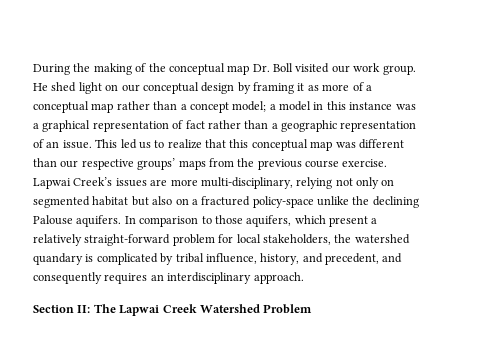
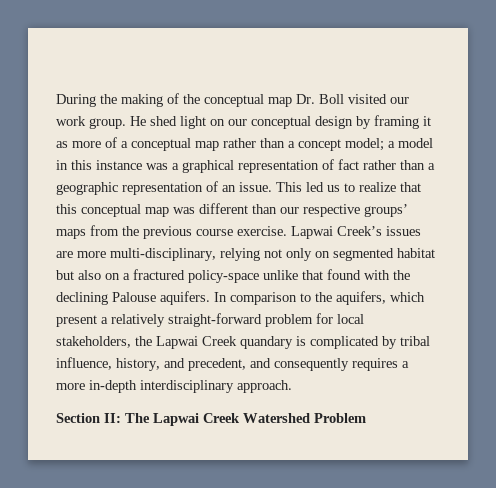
- Lapwai Creek’s issues are more multi-disciplinary, relying not only on segmented habitat but also on a fractured policy-space unlike the declining Palouse aquifers.
+ Lapwai Creek’s issues are more multi-disciplinary, relying not only on segmented habitat but also on a fractured policy-space unlike that found with the declining Palouse aquifers.
- In comparison to those aquifers, which present a relatively straight-forward problem for local stakeholders, the watershed quandary is complicated by tribal influence, history, and precedent, and consequently requires an interdisciplinary approach.
+ In comparison to the aquifers, which present a relatively straight-forward problem for local stakeholders, the Lapwai Creek quandary is complicated by tribal influence, history, and precedent, and consequently requires a more in-depth interdisciplinary approach.

